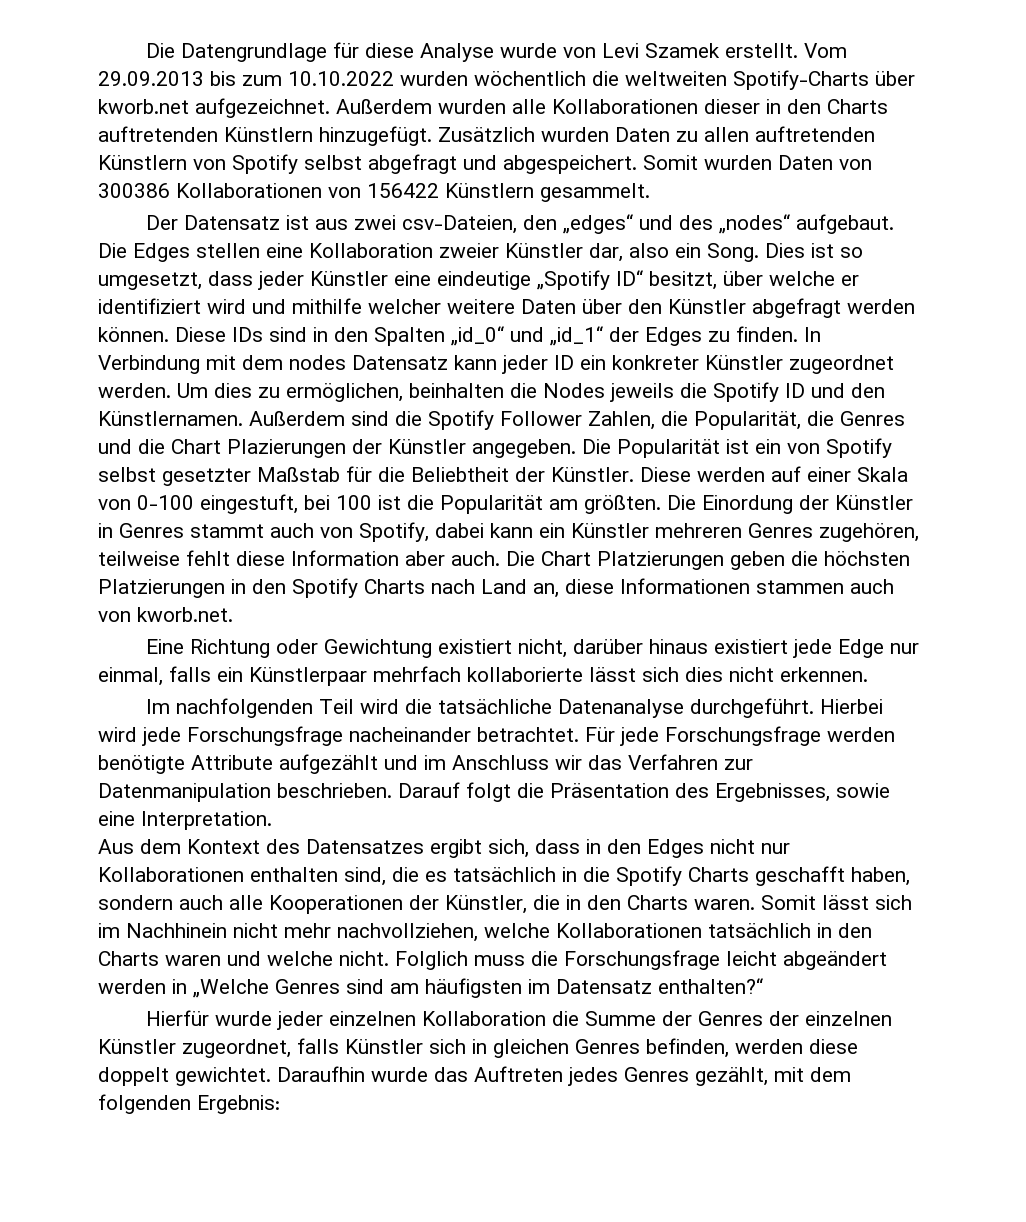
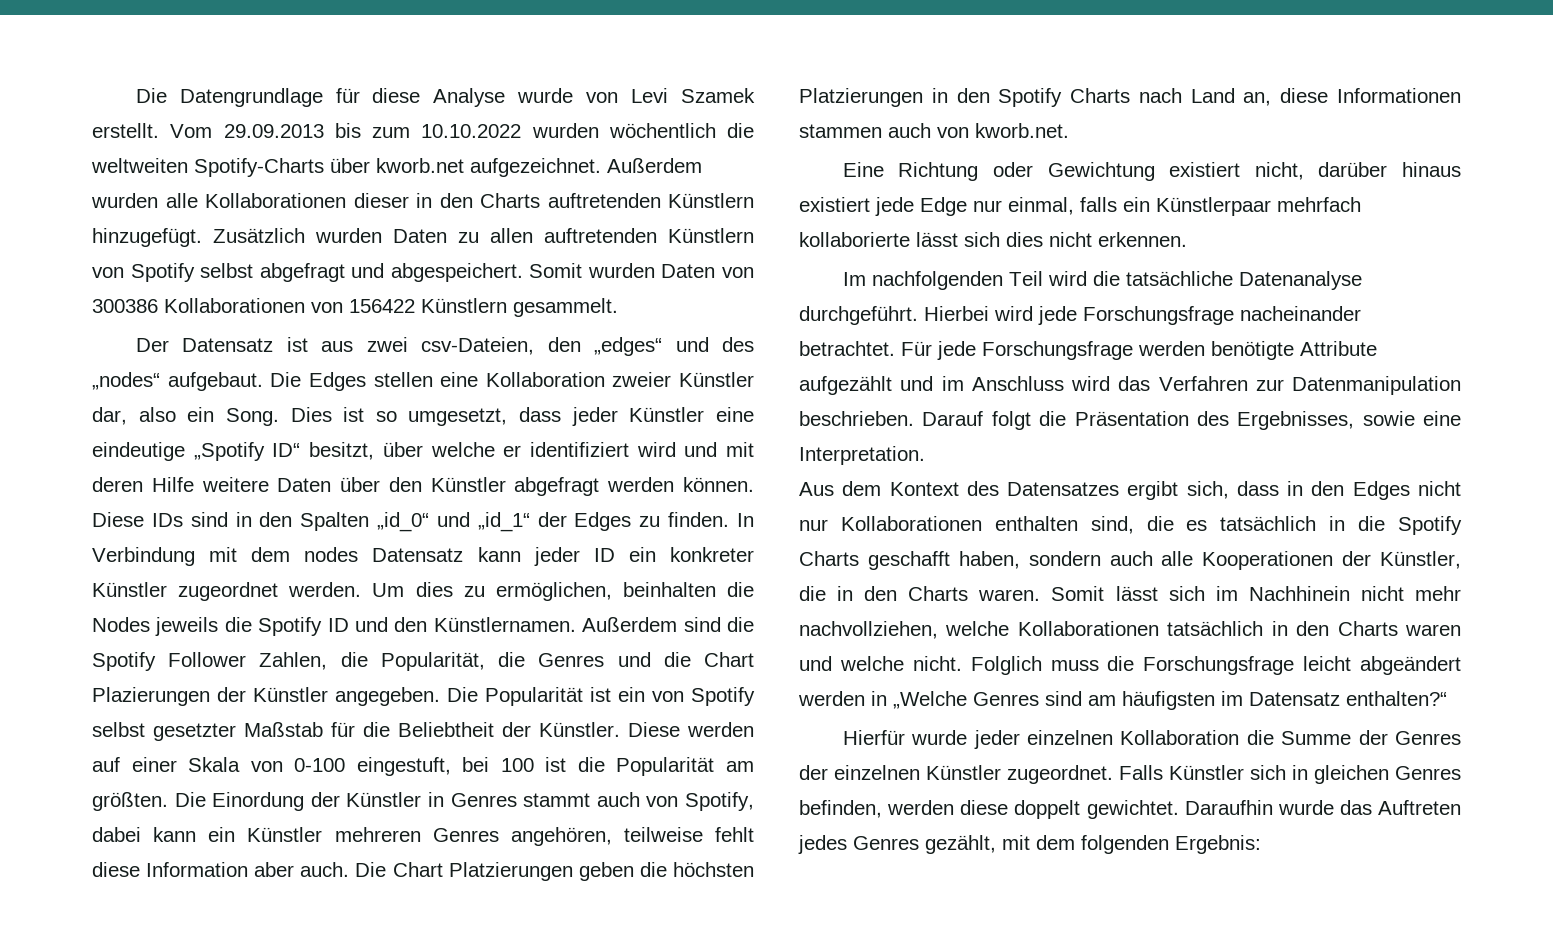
- Dies ist so umgesetzt, dass jeder Künstler eine eindeutige „Spotify ID“ besitzt, über welche er identifiziert wird und mithilfe welcher weitere Daten über den Künstler abgefragt werden können.
+ Dies ist so umgesetzt, dass jeder Künstler eine eindeutige „Spotify ID“ besitzt, über welche er identifiziert wird und mit deren Hilfe weitere Daten über den Künstler abgefragt werden können.
- Die Einordung der Künstler in Genres stammt auch von Spotify, dabei kann ein Künstler mehreren Genres zugehören, teilweise fehlt diese Information aber auch.
+ Die Einordung der Künstler in Genres stammt auch von Spotify, dabei kann ein Künstler mehreren Genres angehören, teilweise fehlt diese Information aber auch.
- Für jede Forschungsfrage werden benötigte Attribute aufgezählt und im Anschluss wir das Verfahren zur Datenmanipulation beschrieben.
+ Für jede Forschungsfrage werden benötigte Attribute aufgezählt und im Anschluss wird das Verfahren zur Datenmanipulation beschrieben.
- Hierfür wurde jeder einzelnen Kollaboration die Summe der Genres der einzelnen Künstler zugeordnet, falls Künstler sich in gleichen Genres befinden, werden diese doppelt gewichtet.
+ Hierfür wurde jeder einzelnen Kollaboration die Summe der Genres der einzelnen Künstler zugeordnet. Falls Künstler sich in gleichen Genres befinden, werden diese doppelt gewichtet.

